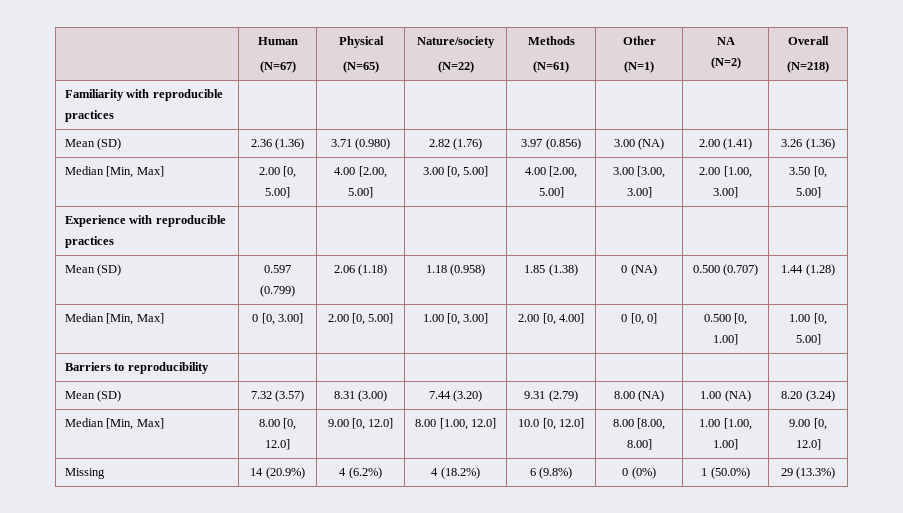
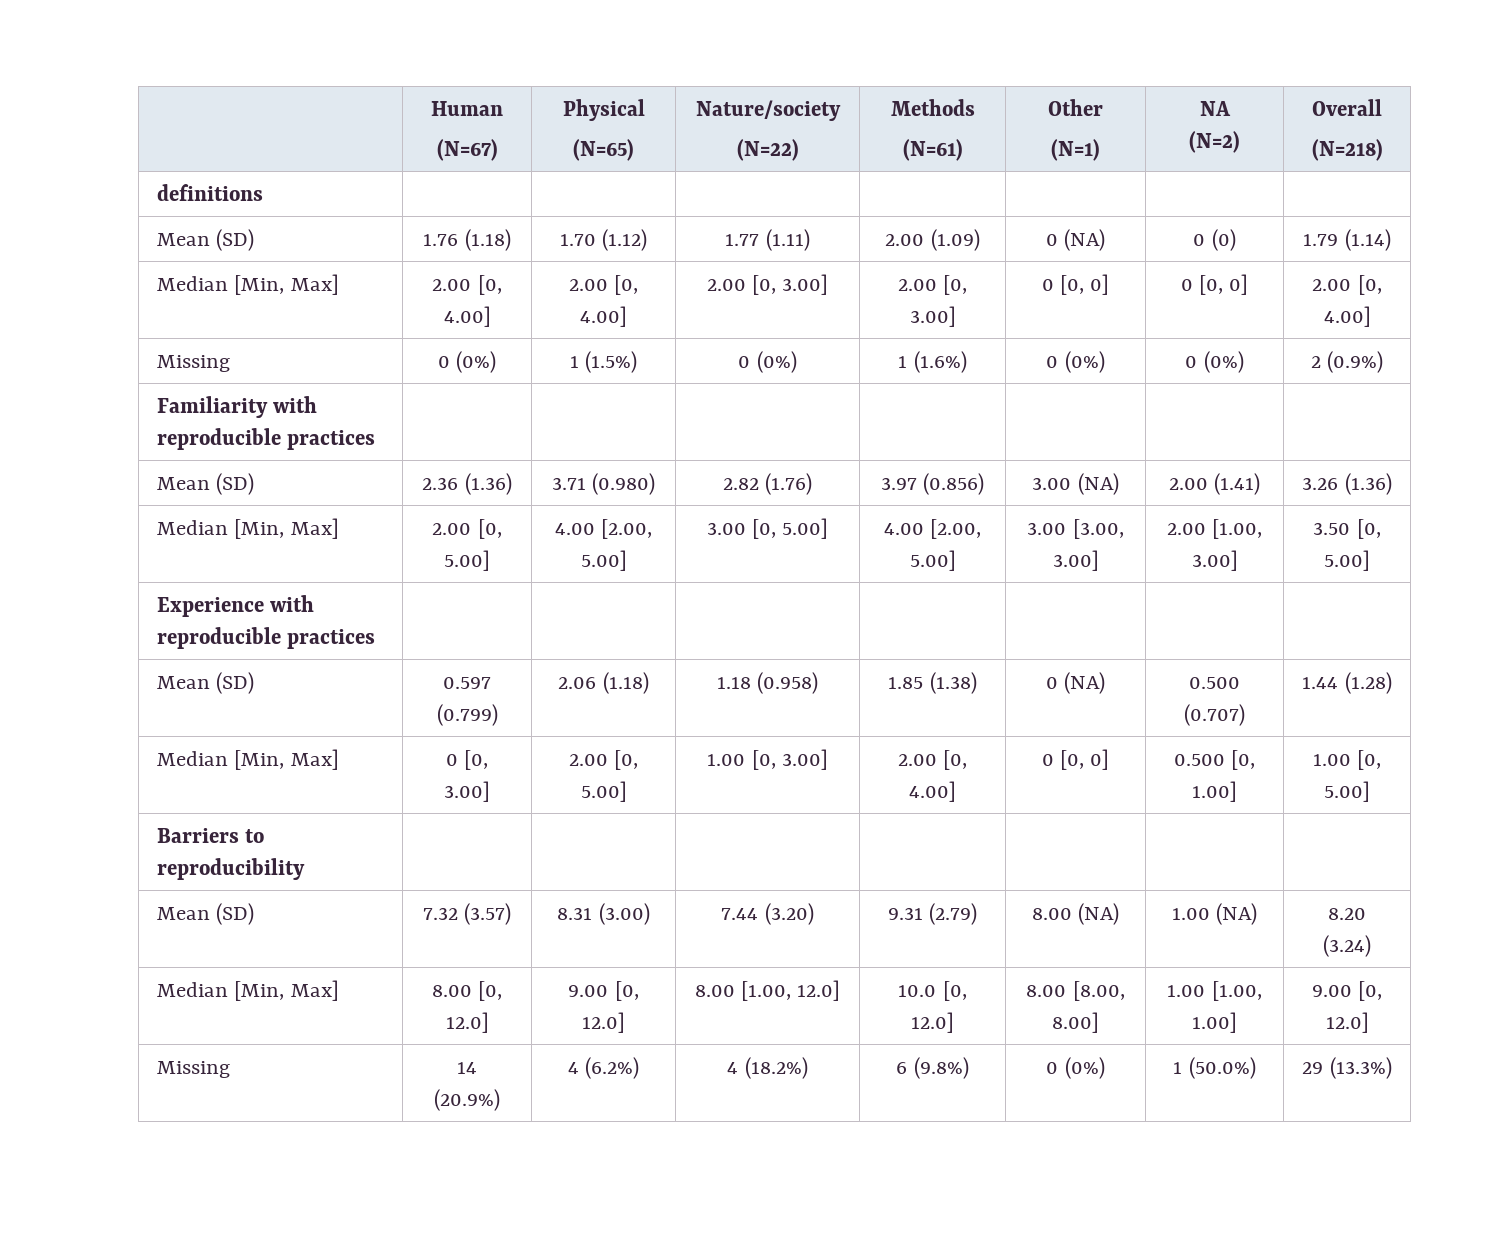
+ definitions | | | | | | |
+ Mean (SD) | 1.76 (1.18) | 1.70 (1.12) | 1.77 (1.11) | 2.00 (1.09) | 0 (NA) | 0 (0) | 1.79 (1.14)
+ Median [Min, Max] | 2.00 [0, 4.00] | 2.00 [0, 4.00] | 2.00 [0, 3.00] | 2.00 [0, 3.00] | 0 [0, 0] | 0 [0, 0] | 2.00 [0, 4.00]
+ Missing | 0 (0%) | 1 (1.5%) | 0 (0%) | 1 (1.6%) | 0 (0%) | 0 (0%) | 2 (0.9%)

